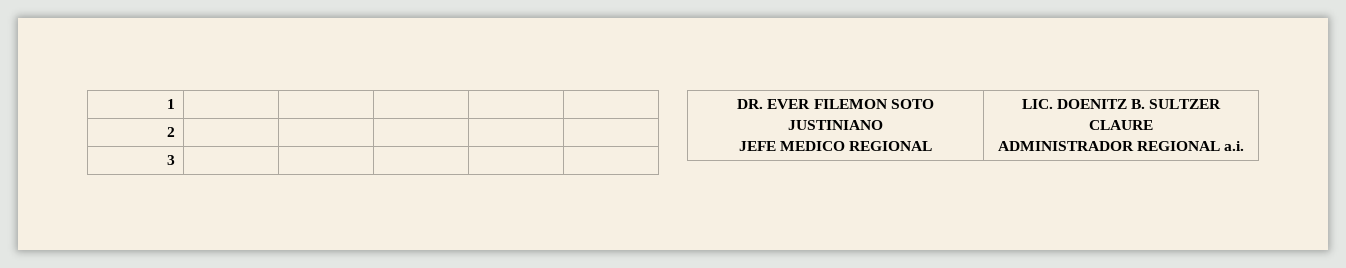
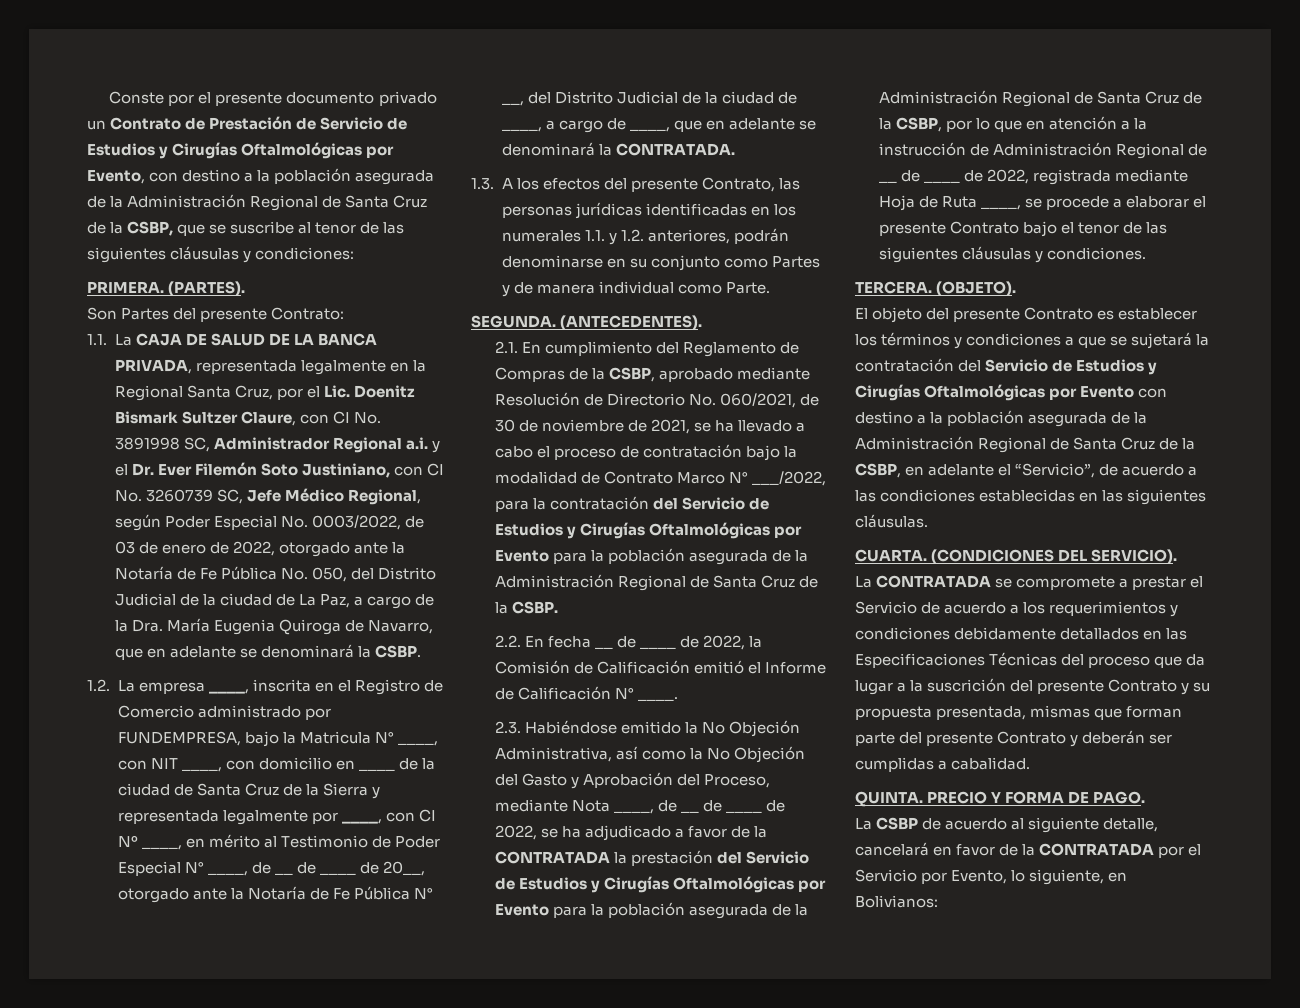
- 1 | | | | |
- 2 | | | | |
- 3 | | | | |
- DR. EVER FILEMON SOTO JUSTINIANO
- JEFE MEDICO REGIONAL | LIC. DOENITZ B. SULTZER CLAURE
- ADMINISTRADOR REGIONAL a.i.
+ Conste por el presente documento privado un Contrato de Prestación de Servicio de Estudios y Cirugías Oftalmológicas por Evento, con destino a la población asegurada de la Administración Regional de Santa Cruz de la CSBP, que se suscribe al tenor de las siguientes cláusulas y condiciones:
+ PRIMERA. (PARTES).
+ Son Partes del presente Contrato:
+ 1.1. La CAJA DE SALUD DE LA BANCA PRIVADA, representada legalmente en la Regional Santa Cruz, por el Lic. Doenitz Bismark Sultzer Claure, con CI No. 3891998 SC, Administrador Regional a.i. y el Dr. Ever Filemón Soto Justiniano, con CI No. 3260739 SC, Jefe Médico Regional, según Poder Especial No. 0003/2022, de 03 de enero de 2022, otorgado ante la Notaría de Fe Pública No. 050, del Distrito Judicial de la ciudad de La Paz, a cargo de la Dra. María Eugenia Quiroga de Navarro, que en adelante se denominará la CSBP.
+ 1.2. La empresa ____, inscrita en el Registro de Comercio administrado por FUNDEMPRESA, bajo la Matricula N° ____, con NIT ____, con domicilio en ____ de la ciudad de Santa Cruz de la Sierra y representada legalmente por ____, con CI Nº ____, en mérito al Testimonio de Poder Especial N° ____, de __ de ____ de 20__, otorgado ante la Notaría de Fe Pública N° __, del Distrito Judicial de la ciudad de ____, a cargo de ____, que en adelante se denominará la CONTRATADA.
+ 1.3. A los efectos del presente Contrato, las personas jurídicas identificadas en los numerales 1.1. y 1.2. anteriores, podrán denominarse en su conjunto como Partes y de manera individual como Parte.
+ SEGUNDA. (ANTECEDENTES).
+ 2.1. En cumplimiento del Reglamento de Compras de la CSBP, aprobado mediante Resolución de Directorio No. 060/2021, de 30 de noviembre de 2021, se ha llevado a cabo el proceso de contratación bajo la modalidad de Contrato Marco N° ___/2022, para la contratación del Servicio de Estudios y Cirugías Oftalmológicas por Evento para la población asegurada de la Administración Regional de Santa Cruz de la CSBP.
+ 2.2. En fecha __ de ____ de 2022, la Comisión de Calificación emitió el Informe de Calificación N° ____.
+ 2.3. Habiéndose emitido la No Objeción Administrativa, así como la No Objeción del Gasto y Aprobación del Proceso, mediante Nota ____, de __ de ____ de 2022, se ha adjudicado a favor de la CONTRATADA la prestación del Servicio de Estudios y Cirugías Oftalmológicas por Evento para la población asegurada de la Administración Regional de Santa Cruz de la CSBP, por lo que en atención a la instrucción de Administración Regional de __ de ____ de 2022, registrada mediante Hoja de Ruta ____, se procede a elaborar el presente Contrato bajo el tenor de las siguientes cláusulas y condiciones.
+ TERCERA. (OBJETO).
+ El objeto del presente Contrato es establecer los términos y condiciones a que se sujetará la contratación del Servicio de Estudios y Cirugías Oftalmológicas por Evento con destino a la población asegurada de la Administración Regional de Santa Cruz de la CSBP, en adelante el “Servicio”, de acuerdo a las condiciones establecidas en las siguientes cláusulas.
+ CUARTA. (CONDICIONES DEL SERVICIO).
+ La CONTRATADA se compromete a prestar el Servicio de acuerdo a los requerimientos y condiciones debidamente detallados en las Especificaciones Técnicas del proceso que da lugar a la suscrición del presente Contrato y su propuesta presentada, mismas que forman parte del presente Contrato y deberán ser cumplidas a cabalidad.
+ QUINTA. PRECIO Y FORMA DE PAGO.
+ La CSBP de acuerdo al siguiente detalle, cancelará en favor de la CONTRATADA por el Servicio por Evento, lo siguiente, en Bolivianos:

